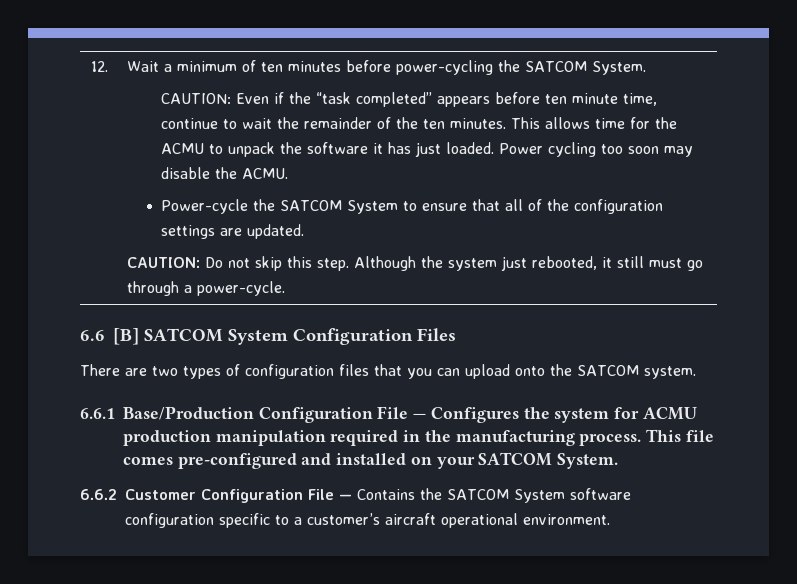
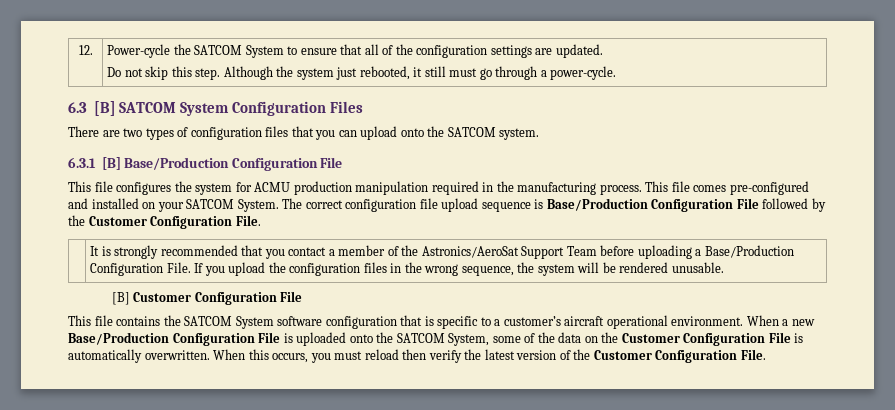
- Wait a minimum of ten minutes before power-cycling the SATCOM System.
- CAUTION: Even if the “task completed” appears before ten minute time, continue to wait the remainder of the ten minutes. This allows time for the ACMU to unpack the software it has just loaded. Power cycling too soon may disable the ACMU.
- CAUTION: Do not skip this step.
+ Do not skip this step.
- 6.6 [B] SATCOM System Configuration Files
+ 6.3 [B] SATCOM System Configuration Files
- 6.6.1 Base/Production Configuration File — Configures the system for ACMU production manipulation required in the manufacturing process.
+ 6.3.1 [B] Base/Production Configuration File
+ This file configures the system for ACMU production manipulation required in the manufacturing process.
- This file comes pre-configured and installed on your SATCOM System.
- 6.6.2 Customer Configuration File — Contains the SATCOM System software configuration specific to a customer’s aircraft operational environment.
+ This file comes pre-configured and installed on your SATCOM System. The correct configuration file upload sequence is Base/Production Configuration File followed by the Customer Configuration File.
+ | It is strongly recommended that you contact a member of the Astronics/AeroSat Support Team before uploading a Base/Production Configuration File. If you upload the configuration files in the wrong sequence, the system will be rendered unusable.
+ [B] Customer Configuration File
+ This file contains the SATCOM System software configuration that is specific to a customer’s aircraft operational environment.
+ When a new Base/Production Configuration File is uploaded onto the SATCOM System, some of the data on the Customer Configuration File is automatically overwritten. When this occurs, you must reload then verify the latest version of the Customer Configuration File.

